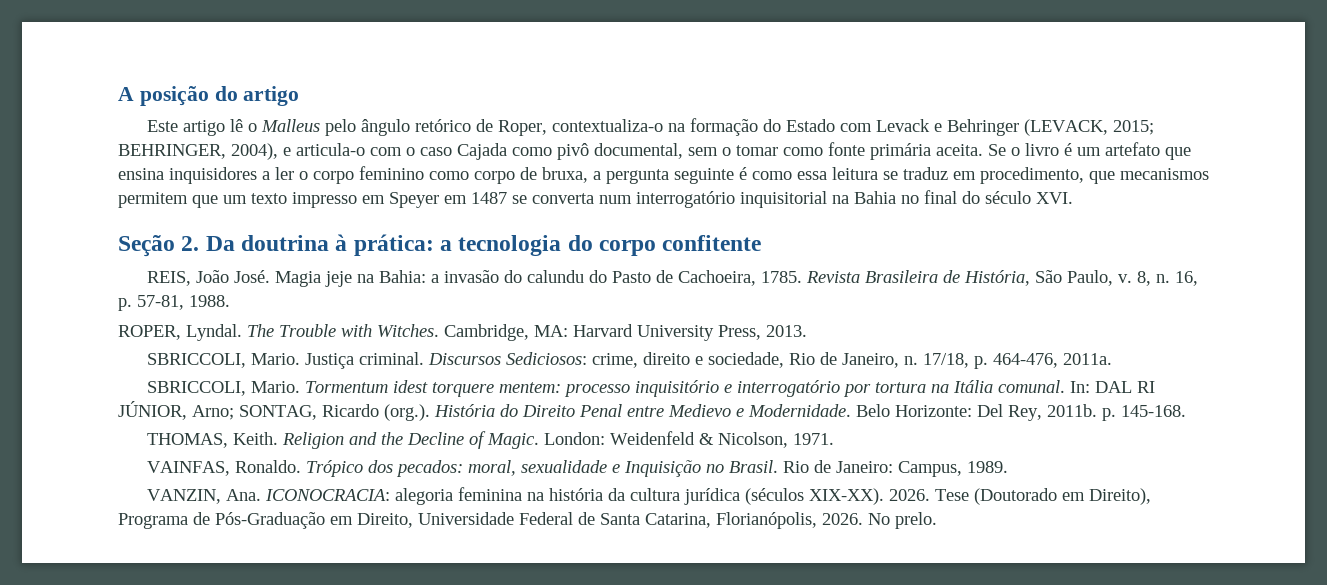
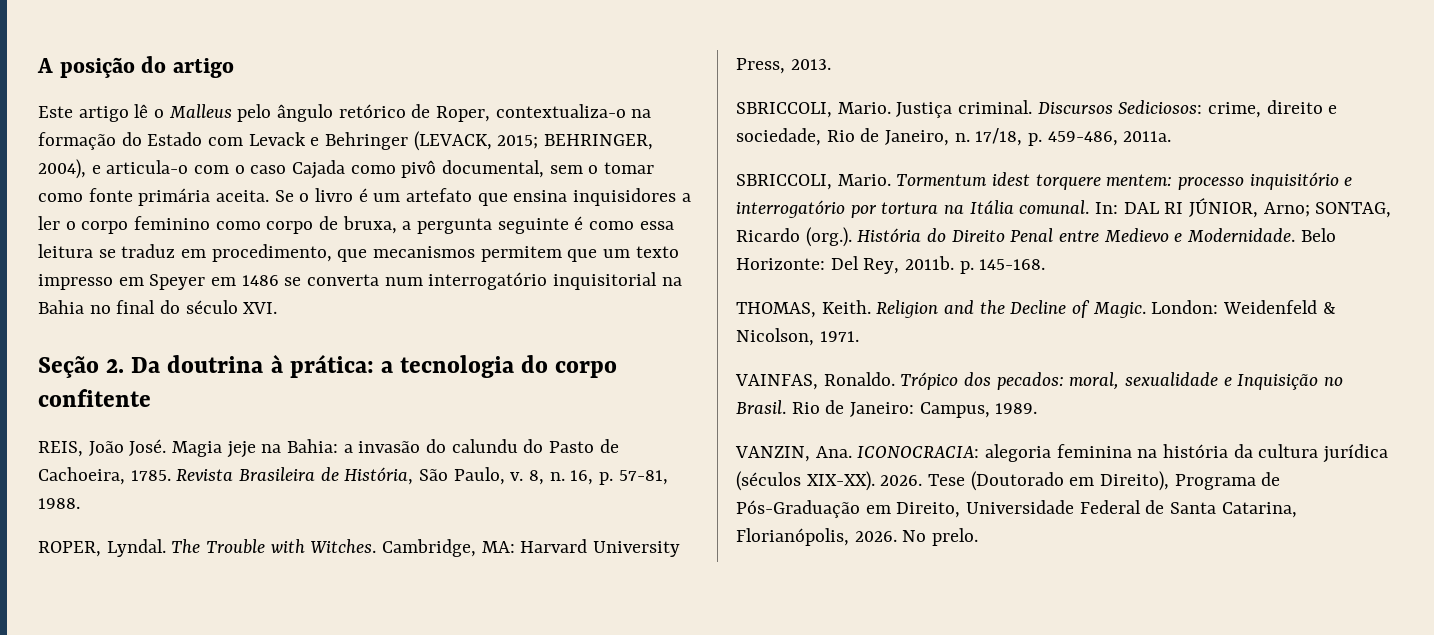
- Se o livro é um artefato que ensina inquisidores a ler o corpo feminino como corpo de bruxa, a pergunta seguinte é como essa leitura se traduz em procedimento, que mecanismos permitem que um texto impresso em Speyer em 1487 se converta num interrogatório inquisitorial na Bahia no final do século XVI.
+ Se o livro é um artefato que ensina inquisidores a ler o corpo feminino como corpo de bruxa, a pergunta seguinte é como essa leitura se traduz em procedimento, que mecanismos permitem que um texto impresso em Speyer em 1486 se converta num interrogatório inquisitorial na Bahia no final do século XVI.
- 17/18, p. 464-476, 2011a.
+ 17/18, p. 459-486, 2011a.

